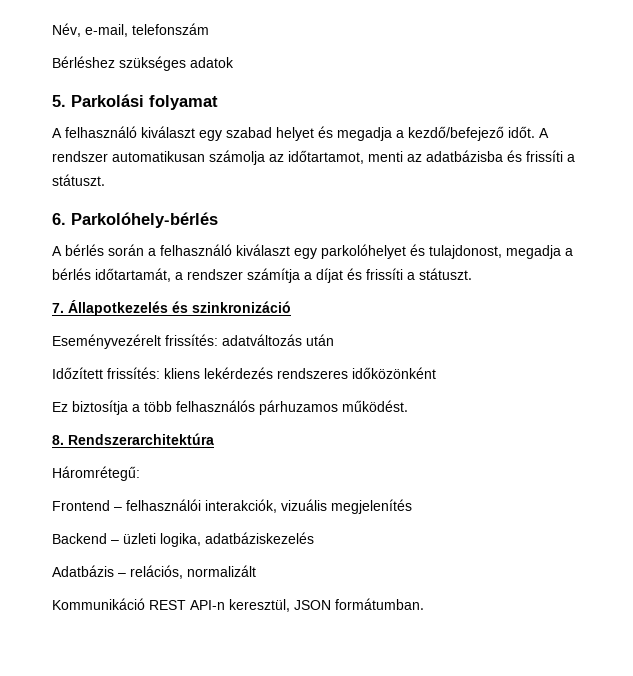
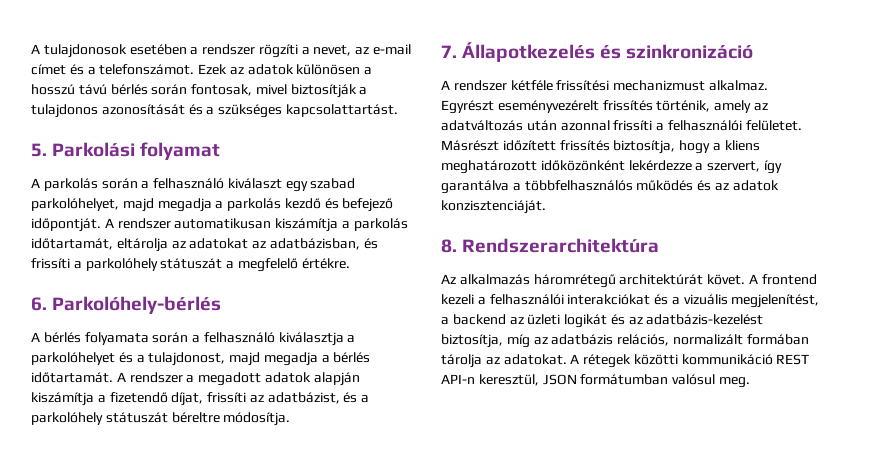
- Név, e-mail, telefonszám
- Bérléshez szükséges adatok
+ A tulajdonosok esetében a rendszer rögzíti a nevet, az e-mail címet és a telefonszámot. Ezek az adatok különösen a hosszú távú bérlés során fontosak, mivel biztosítják a tulajdonos azonosítását és a szükséges kapcsolattartást.
- A felhasználó kiválaszt egy szabad helyet és megadja a kezdő/befejező időt. A rendszer automatikusan számolja az időtartamot, menti az adatbázisba és frissíti a státuszt.
+ A parkolás során a felhasználó kiválaszt egy szabad parkolóhelyet, majd megadja a parkolás kezdő és befejező időpontját. A rendszer automatikusan kiszámítja a parkolás időtartamát, eltárolja az adatokat az adatbázisban, és frissíti a parkolóhely státuszát a megfelelő értékre.
- A bérlés során a felhasználó kiválaszt egy parkolóhelyet és tulajdonost, megadja a bérlés időtartamát, a rendszer számítja a díjat és frissíti a státuszt.
+ A bérlés folyamata során a felhasználó kiválasztja a parkolóhelyet és a tulajdonost, majd megadja a bérlés időtartamát. A rendszer a megadott adatok alapján kiszámítja a fizetendő díjat, frissíti az adatbázist, és a parkolóhely státuszát béreltre módosítja.
  7. Állapotkezelés és szinkronizáció
- Eseményvezérelt frissítés: adatváltozás után
- Időzített frissítés: kliens lekérdezés rendszeres időközönként
- Ez biztosítja a több felhasználós párhuzamos működést.
+ A rendszer kétféle frissítési mechanizmust alkalmaz. Egyrészt eseményvezérelt frissítés történik, amely az adatváltozás után azonnal frissíti a felhasználói felületet. Másrészt időzített frissítés biztosítja, hogy a kliens meghatározott időközönként lekérdezze a szervert, így garantálva a többfelhasználós működés és az adatok konzisztenciáját.
  8. Rendszerarchitektúra
- Háromrétegű:
- Frontend – felhasználói interakciók, vizuális megjelenítés
- Backend – üzleti logika, adatbáziskezelés
- Adatbázis – relációs, normalizált
- Kommunikáció REST API-n keresztül, JSON formátumban.
+ Az alkalmazás háromrétegű architektúrát követ. A frontend kezeli a felhasználói interakciókat és a vizuális megjelenítést, a backend az üzleti logikát és az adatbázis-kezelést biztosítja, míg az adatbázis relációs, normalizált formában tárolja az adatokat. A rétegek közötti kommunikáció REST API-n keresztül, JSON formátumban valósul meg.

